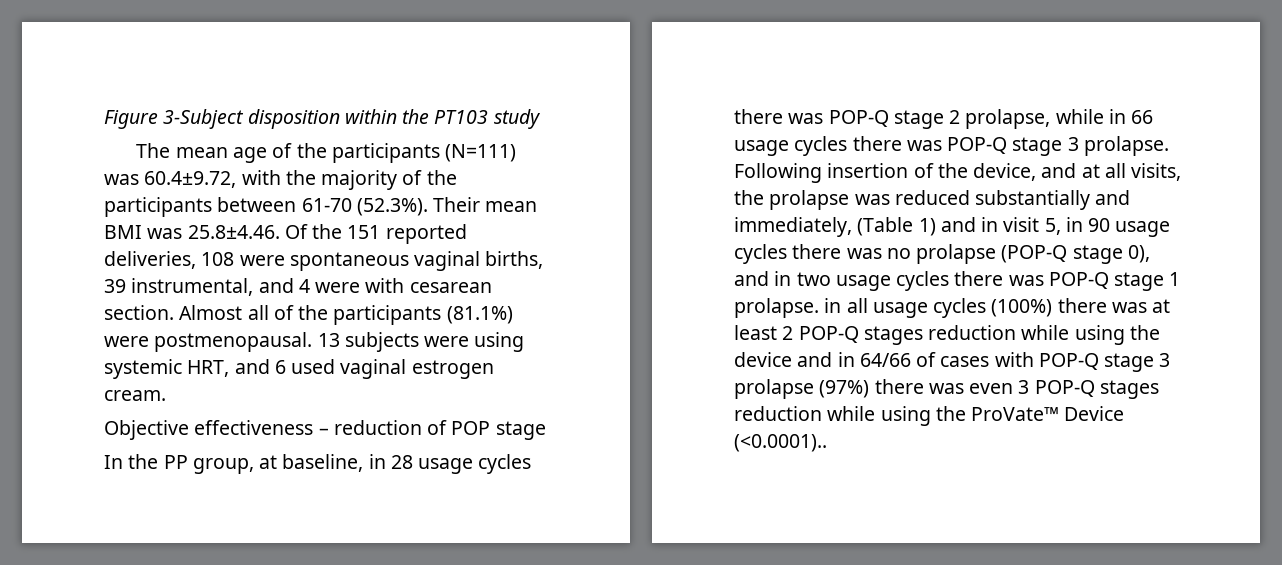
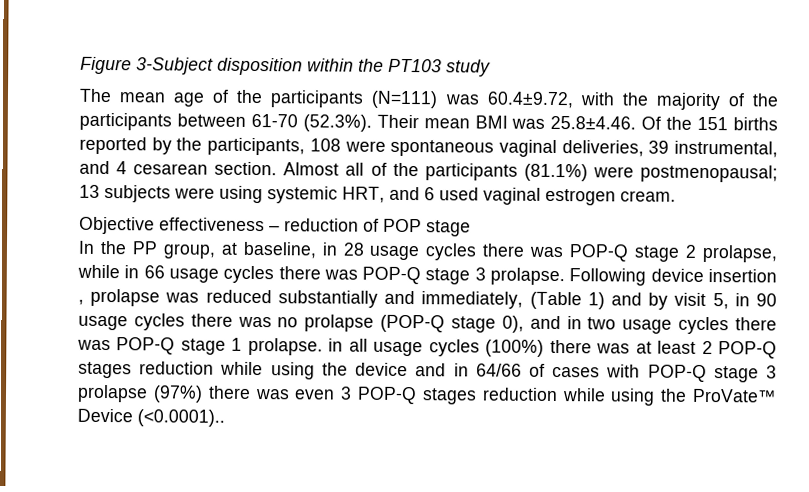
- The mean age of the participants (N=111) was 60.4±9.72, with the majority of the participants between 61-70 (52.3%). Their mean BMI was 25.8±4.46. Of the 151 reported deliveries, 108 were spontaneous vaginal births, 39 instrumental, and 4 were with cesarean section.
+ The mean age of the participants (N=111) was 60.4±9.72, with the majority of the participants between 61-70 (52.3%). Their mean BMI was 25.8±4.46. Of the 151 births reported by the participants, 108 were spontaneous vaginal deliveries, 39 instrumental, and 4 cesarean section.
- Almost all of the participants (81.1%) were postmenopausal. 13 subjects were using systemic HRT, and 6 used vaginal estrogen cream.
+ Almost all of the participants (81.1%) were postmenopausal; 13 subjects were using systemic HRT, and 6 used vaginal estrogen cream.
- Following insertion of the device, and at all visits, the prolapse was reduced substantially and immediately, (Table 1) and in visit 5, in 90 usage cycles there was no prolapse (POP-Q stage 0), and in two usage cycles there was POP-Q stage 1 prolapse. in all usage cycles (100%) there was at least 2 POP-Q stages reduction while using the device and in 64/66 of cases with POP-Q stage 3 prolapse (97%) there was even 3 POP-Q stages reduction while using the ProVate™ Device (<0.0001)..
+ Following device insertion , prolapse was reduced substantially and immediately, (Table 1) and by visit 5, in 90 usage cycles there was no prolapse (POP-Q stage 0), and in two usage cycles there was POP-Q stage 1 prolapse. in all usage cycles (100%) there was at least 2 POP-Q stages reduction while using the device and in 64/66 of cases with POP-Q stage 3 prolapse (97%) there was even 3 POP-Q stages reduction while using the ProVate™ Device (<0.0001)..

